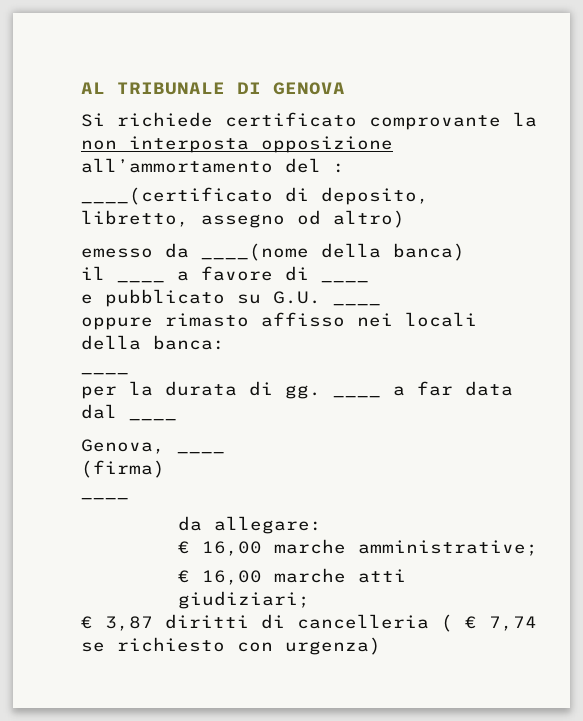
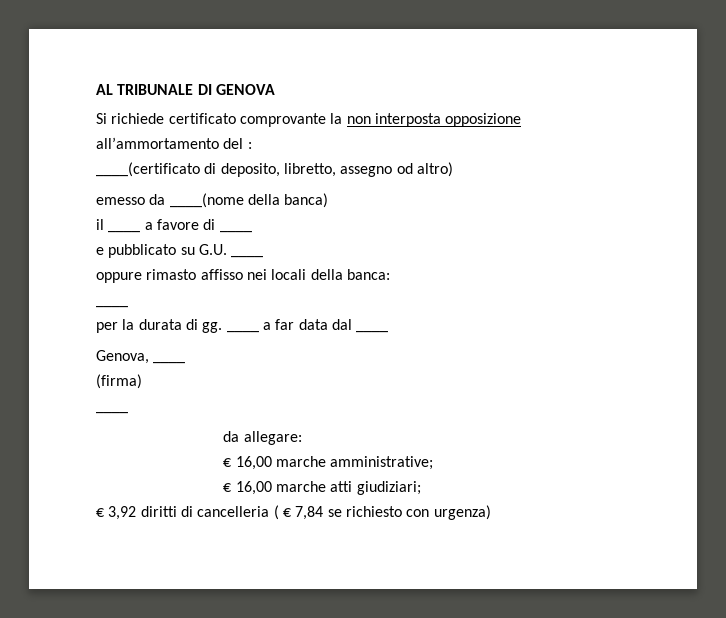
- € 3,87 diritti di cancelleria ( € 7,74 se richiesto con urgenza)
+ € 3,92 diritti di cancelleria ( € 7,84 se richiesto con urgenza)

